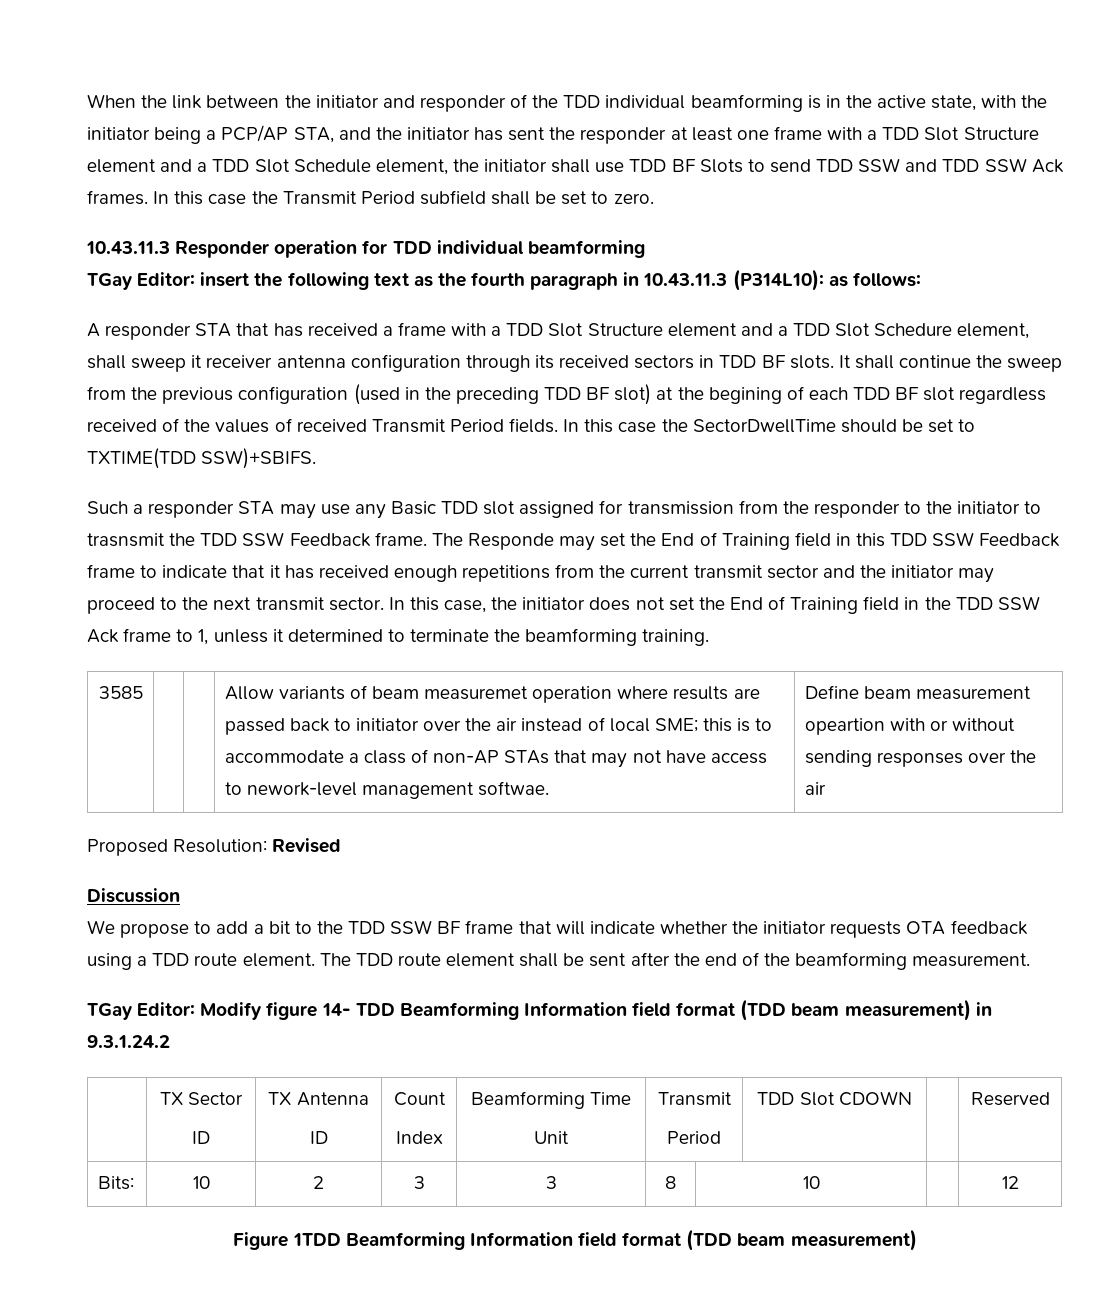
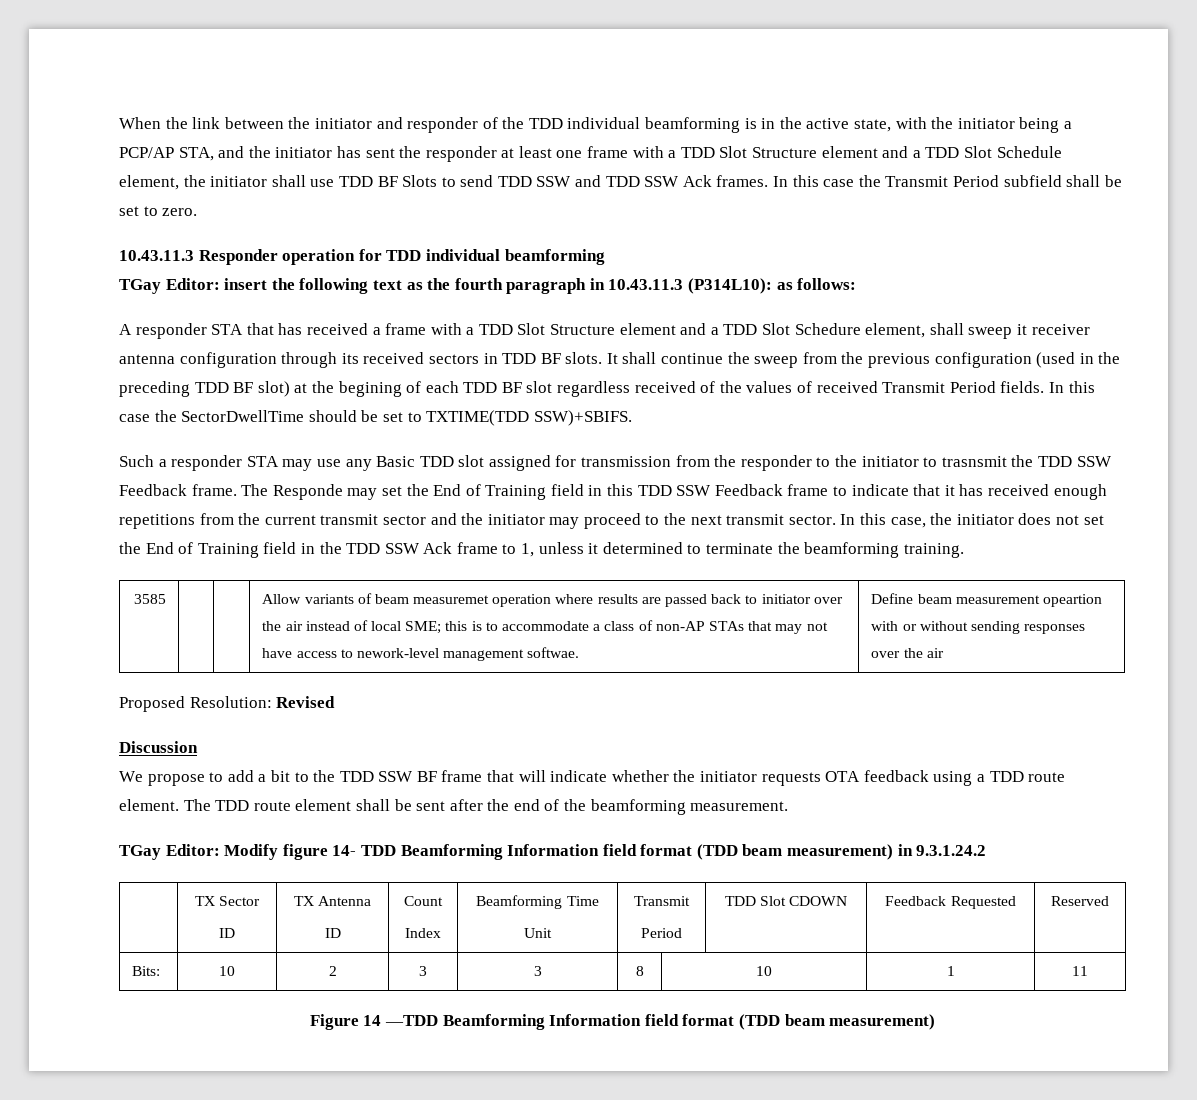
  | TX Sector
  ID | TX Antenna
  ID | Count
  Index | Beamforming Time
  Unit | Transmit
- Period | TDD Slot CDOWN | | Reserved
+ Period | TDD Slot CDOWN | Feedback Requested | Reserved
- Bits: | 10 | 2 | 3 | 3 | 8 | 10 | | 12
+ Bits: | 10 | 2 | 3 | 3 | 8 | 10 | 1 | 11
- Figure 1TDD Beamforming Information field format (TDD beam measurement)
+ Figure 14 —TDD Beamforming Information field format (TDD beam measurement)

